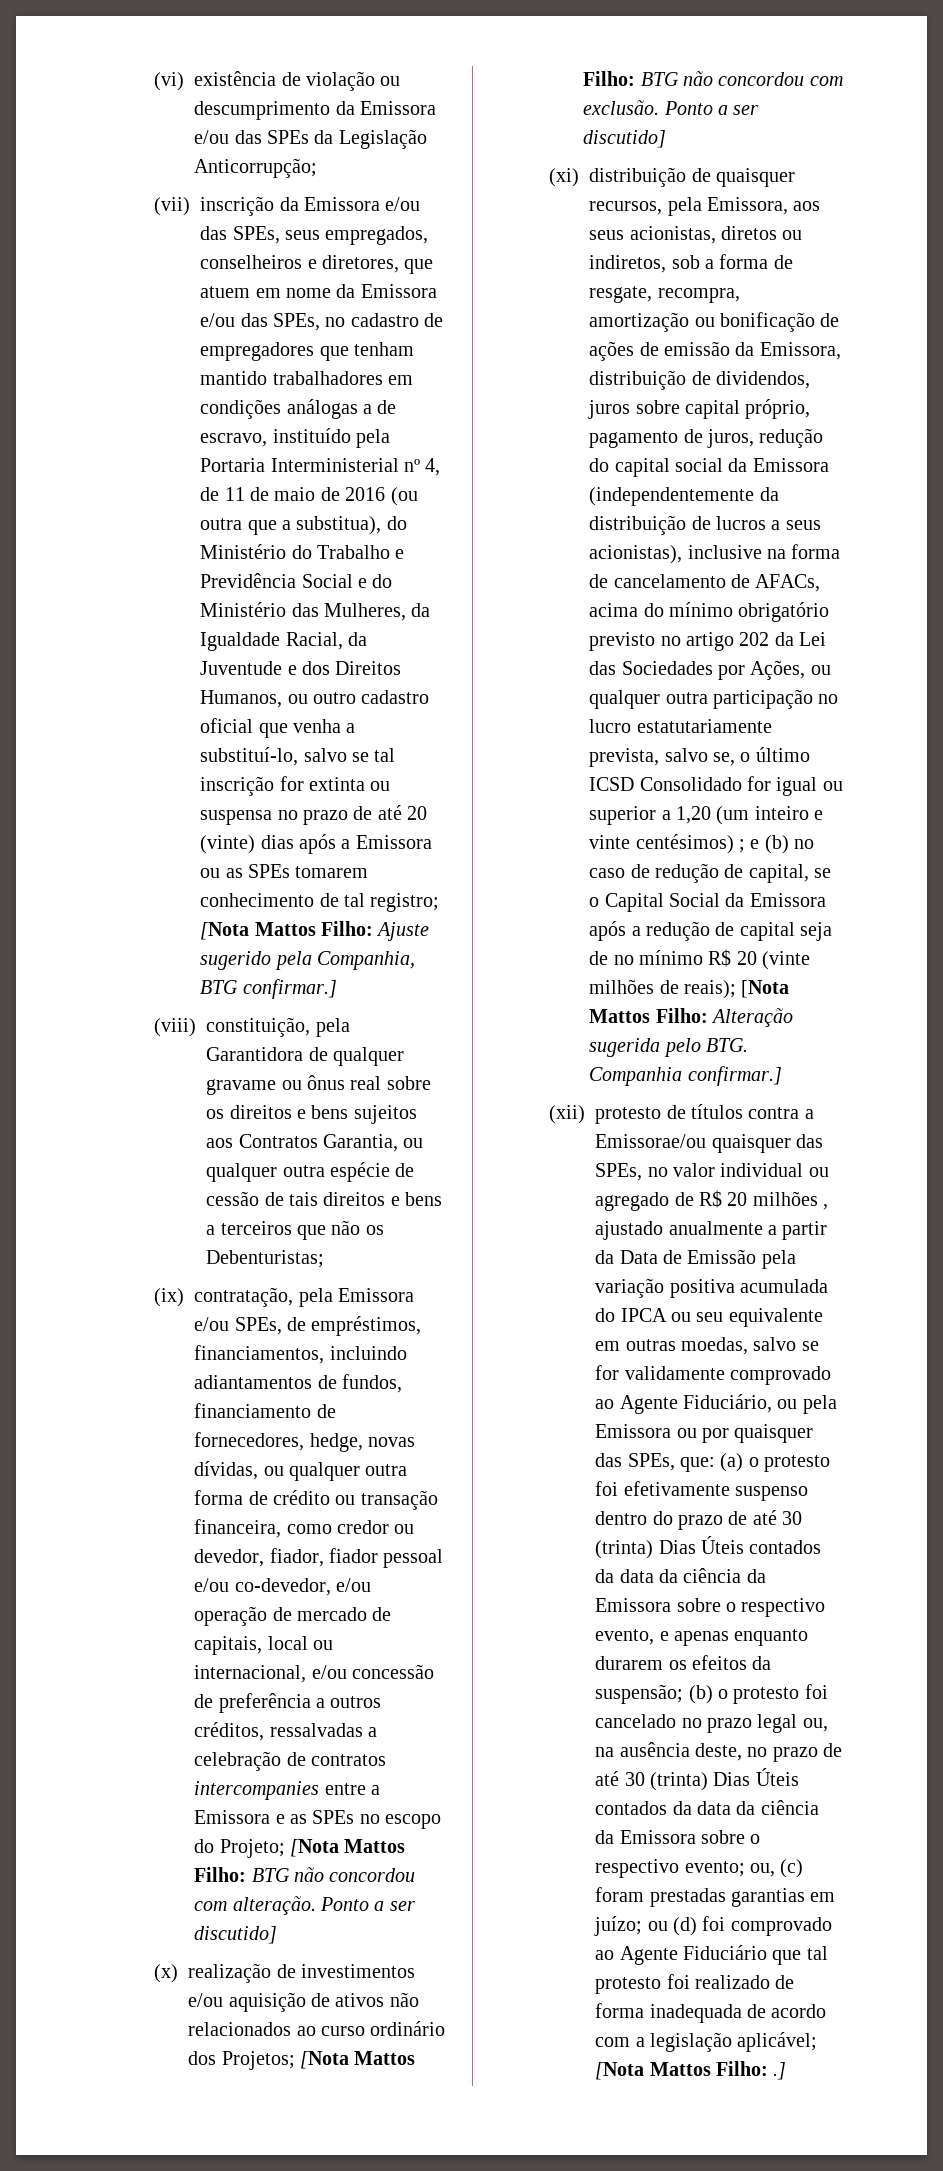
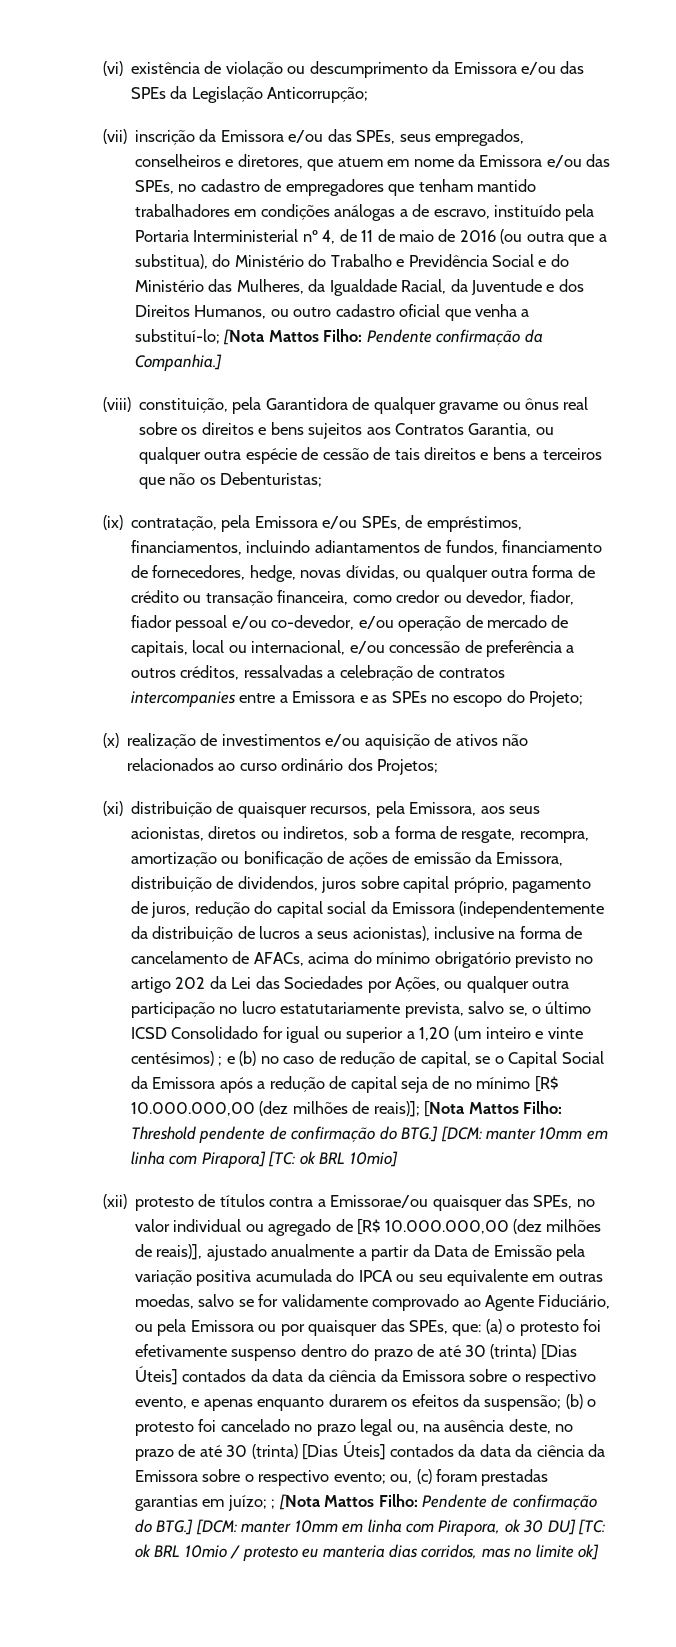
- (vii) inscrição da Emissora e/ou das SPEs, seus empregados, conselheiros e diretores, que atuem em nome da Emissora e/ou das SPEs, no cadastro de empregadores que tenham mantido trabalhadores em condições análogas a de escravo, instituído pela Portaria Interministerial nº 4, de 11 de maio de 2016 (ou outra que a substitua), do Ministério do Trabalho e Previdência Social e do Ministério das Mulheres, da Igualdade Racial, da Juventude e dos Direitos Humanos, ou outro cadastro oficial que venha a substituí-lo, salvo se tal inscrição for extinta ou suspensa no prazo de até 20 (vinte) dias após a Emissora ou as SPEs tomarem conhecimento de tal registro; [Nota Mattos Filho: Ajuste sugerido pela Companhia, BTG confirmar.]
+ (vii) inscrição da Emissora e/ou das SPEs, seus empregados, conselheiros e diretores, que atuem em nome da Emissora e/ou das SPEs, no cadastro de empregadores que tenham mantido trabalhadores em condições análogas a de escravo, instituído pela Portaria Interministerial nº 4, de 11 de maio de 2016 (ou outra que a substitua), do Ministério do Trabalho e Previdência Social e do Ministério das Mulheres, da Igualdade Racial, da Juventude e dos Direitos Humanos, ou outro cadastro oficial que venha a substituí-lo; [Nota Mattos Filho: Pendente confirmação da Companhia.]
- [Nota Mattos Filho: BTG não concordou com alteração. Ponto a ser discutido]
- (x) realização de investimentos e/ou aquisição de ativos não relacionados ao curso ordinário dos Projetos; [Nota Mattos Filho: BTG não concordou com exclusão. Ponto a ser discutido]
+ (x) realização de investimentos e/ou aquisição de ativos não relacionados ao curso ordinário dos Projetos;
- e (b) no caso de redução de capital, se o Capital Social da Emissora após a redução de capital seja de no mínimo R$ 20 (vinte milhões de reais); [Nota Mattos Filho: Alteração sugerida pelo BTG. Companhia confirmar.]
+ e (b) no caso de redução de capital, se o Capital Social da Emissora após a redução de capital seja de no mínimo [R$ 10.000.000,00 (dez milhões de reais)]; [Nota Mattos Filho: Threshold pendente de confirmação do BTG.] [DCM: manter 10mm em linha com Pirapora] [TC: ok BRL 10mio]
- (xii) protesto de títulos contra a Emissorae/ou quaisquer das SPEs, no valor individual ou agregado de R$ 20 milhões , ajustado anualmente a partir da Data de Emissão pela variação positiva acumulada do IPCA ou seu equivalente em outras moedas, salvo se for validamente comprovado ao Agente Fiduciário, ou pela Emissora ou por quaisquer das SPEs, que:
+ (xii) protesto de títulos contra a Emissorae/ou quaisquer das SPEs, no valor individual ou agregado de [R$ 10.000.000,00 (dez milhões de reais)], ajustado anualmente a partir da Data de Emissão pela variação positiva acumulada do IPCA ou seu equivalente em outras moedas, salvo se for validamente comprovado ao Agente Fiduciário, ou pela Emissora ou por quaisquer das SPEs, que:
- (a) o protesto foi efetivamente suspenso dentro do prazo de até 30 (trinta) Dias Úteis contados da data da ciência da Emissora sobre o respectivo evento, e apenas enquanto durarem os efeitos da suspensão;
+ (a) o protesto foi efetivamente suspenso dentro do prazo de até 30 (trinta) [Dias Úteis] contados da data da ciência da Emissora sobre o respectivo evento, e apenas enquanto durarem os efeitos da suspensão;
- (b) o protesto foi cancelado no prazo legal ou, na ausência deste, no prazo de até 30 (trinta) Dias Úteis contados da data da ciência da Emissora sobre o respectivo evento;
+ (b) o protesto foi cancelado no prazo legal ou, na ausência deste, no prazo de até 30 (trinta) [Dias Úteis] contados da data da ciência da Emissora sobre o respectivo evento;
- ou (d) foi comprovado ao Agente Fiduciário que tal protesto foi realizado de forma inadequada de acordo com a legislação aplicável; [Nota Mattos Filho: .]
+ ; [Nota Mattos Filho: Pendente de confirmação do BTG.] [DCM: manter 10mm em linha com Pirapora, ok 30 DU] [TC: ok BRL 10mio / protesto eu manteria dias corridos, mas no limite ok]

